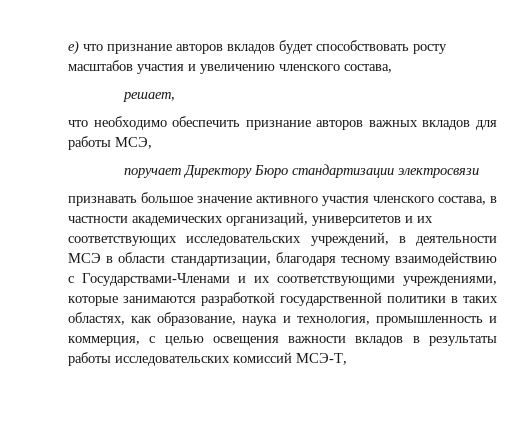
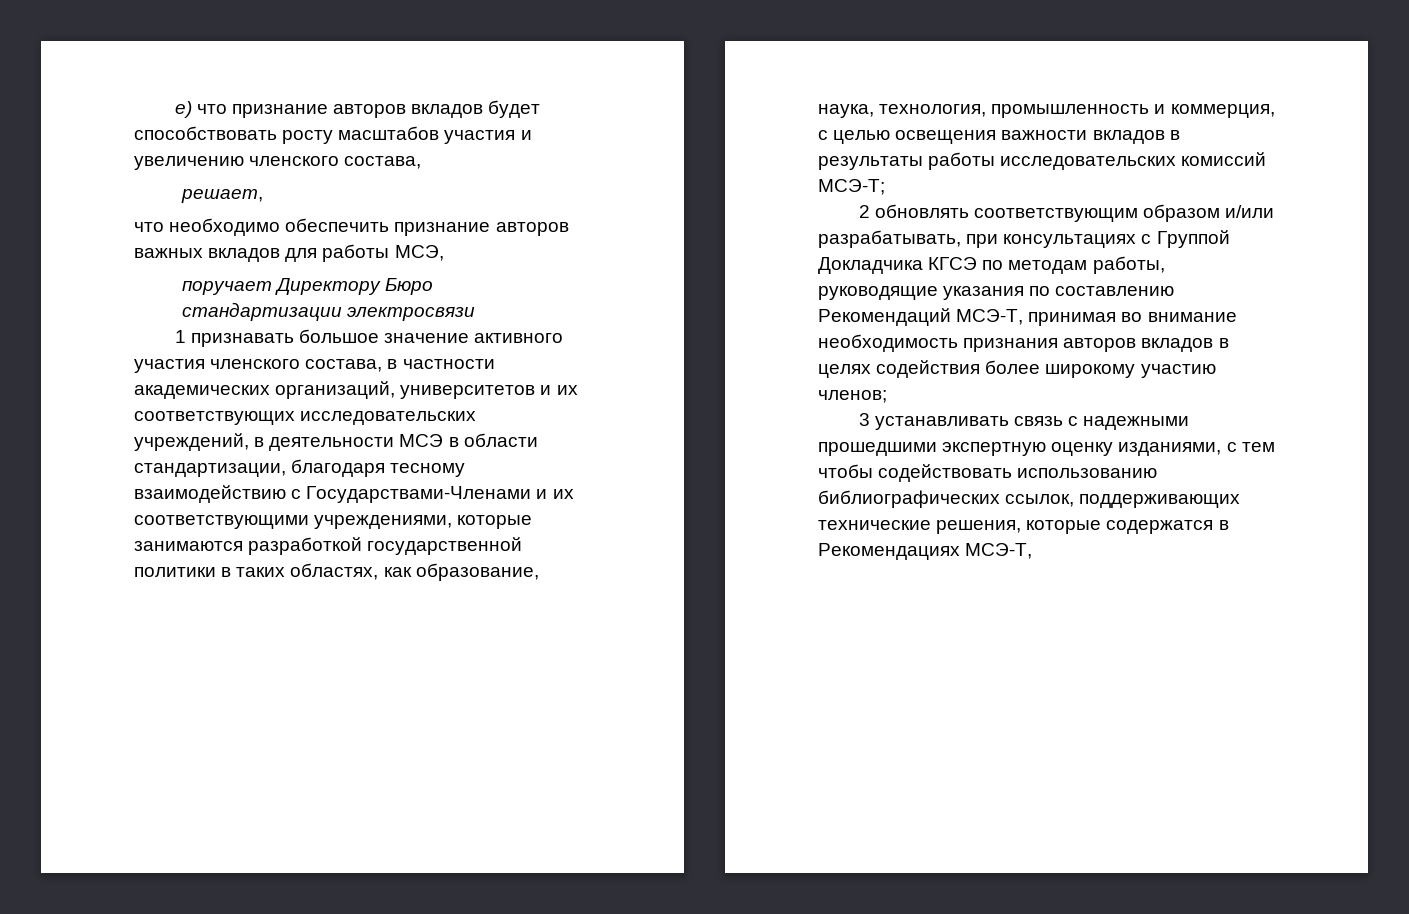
- признавать большое значение активного участия членского состава, в частности академических организаций, университетов и их соответствующих исследовательских учреждений, в деятельности МСЭ в области стандартизации, благодаря тесному взаимодействию с Государствами-Членами и их соответствующими учреждениями, которые занимаются разработкой государственной политики в таких областях, как образование, наука и технология, промышленность и коммерция, с целью освещения важности вкладов в результаты работы исследовательских комиссий МСЭ-T,
+ 1 признавать большое значение активного участия членского состава, в частности академических организаций, университетов и их соответствующих исследовательских учреждений, в деятельности МСЭ в области стандартизации, благодаря тесному взаимодействию с Государствами-Членами и их соответствующими учреждениями, которые занимаются разработкой государственной политики в таких областях, как образование, наука, технология, промышленность и коммерция, с целью освещения важности вкладов в результаты работы исследовательских комиссий МСЭ-Т;
+ 2 обновлять соответствующим образом и/или разрабатывать, при консультациях с Группой Докладчика КГСЭ по методам работы, руководящие указания по составлению Рекомендаций МСЭ-Т, принимая во внимание необходимость признания авторов вкладов в целях содействия более широкому участию членов;
+ 3 устанавливать связь с надежными прошедшими экспертную оценку изданиями, с тем чтобы содействовать использованию библиографических ссылок, поддерживающих технические решения, которые содержатся в Рекомендациях МСЭ-T,

